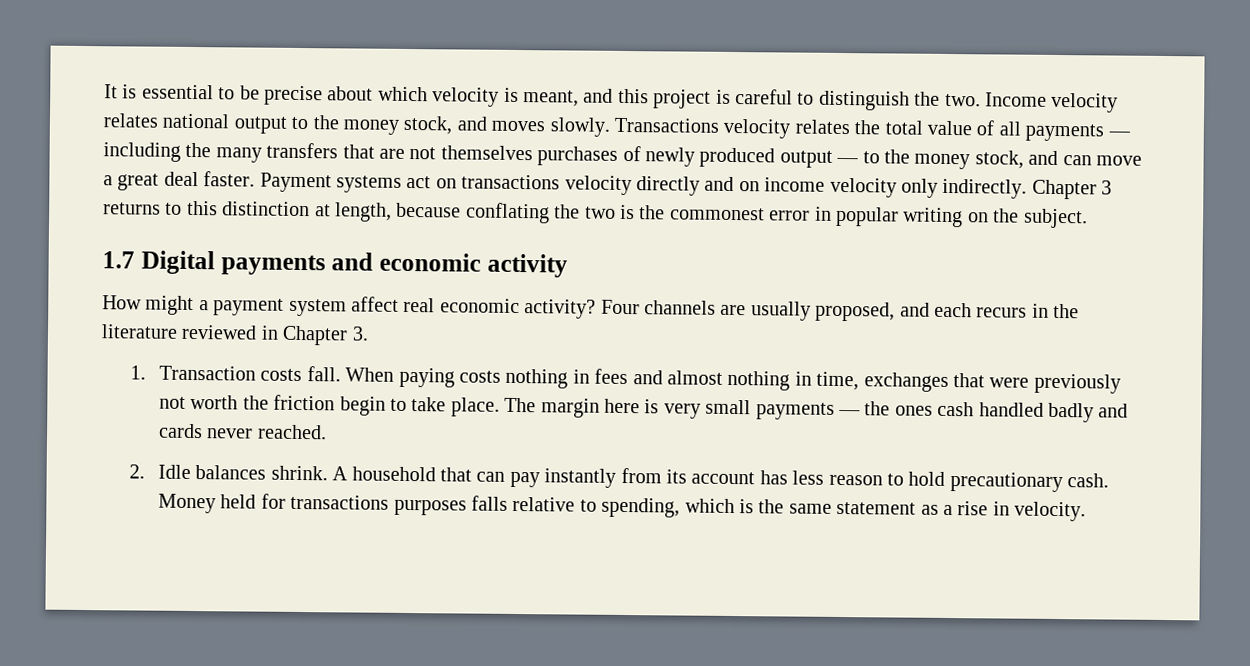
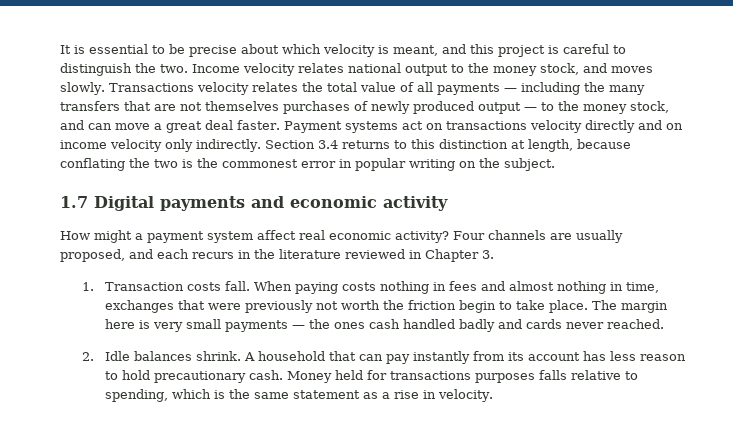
- Chapter 3 returns to this distinction at length, because conflating the two is the commonest error in popular writing on the subject.
+ Section 3.4 returns to this distinction at length, because conflating the two is the commonest error in popular writing on the subject.

